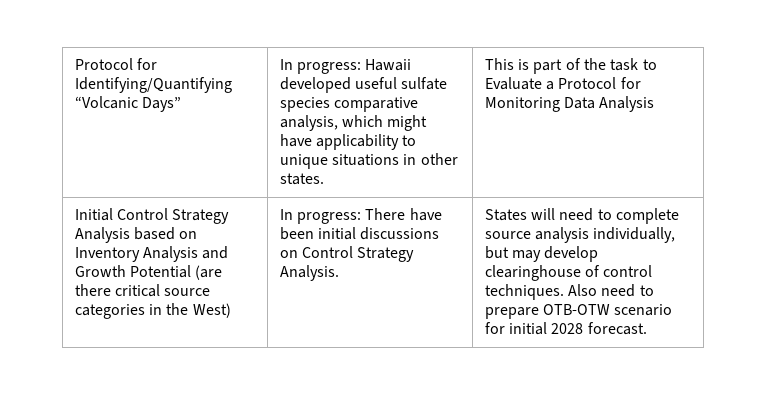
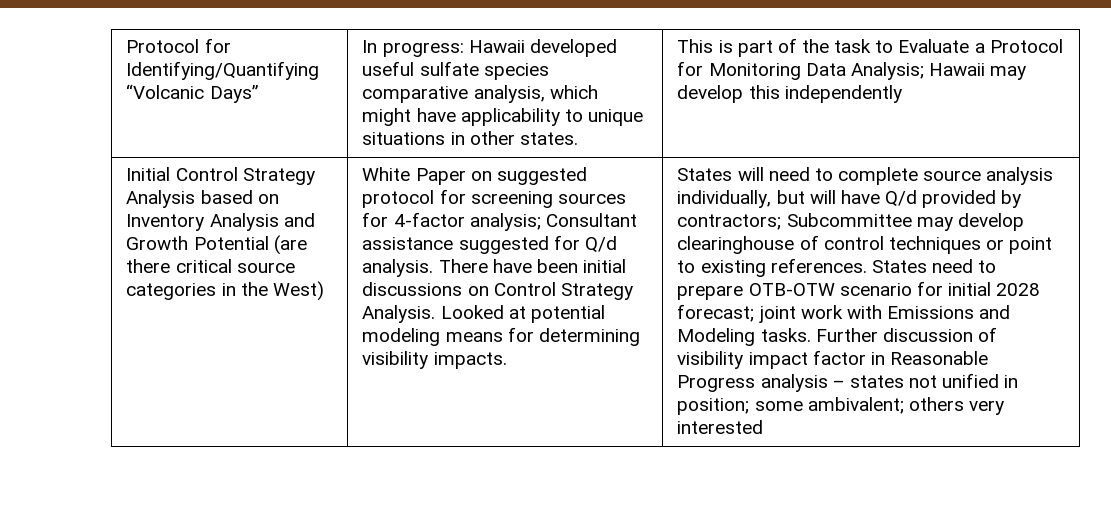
- This is part of the task to Evaluate a Protocol for Monitoring Data Analysis
+ This is part of the task to Evaluate a Protocol for Monitoring Data Analysis; Hawaii may develop this independently
- In progress: There have been initial discussions on Control Strategy Analysis.
+ White Paper on suggested protocol for screening sources for 4-factor analysis; Consultant assistance suggested for Q/d analysis. There have been initial discussions on Control Strategy Analysis. Looked at potential modeling means for determining visibility impacts.
- States will need to complete source analysis individually, but may develop clearinghouse of control techniques. Also need to prepare OTB-OTW scenario for initial 2028 forecast.
+ States will need to complete source analysis individually, but will have Q/d provided by contractors; Subcommittee may develop clearinghouse of control techniques or point to existing references. States need to prepare OTB-OTW scenario for initial 2028 forecast; joint work with Emissions and Modeling tasks. Further discussion of visibility impact factor in Reasonable Progress analysis – states not unified in position; some ambivalent; others very interested

